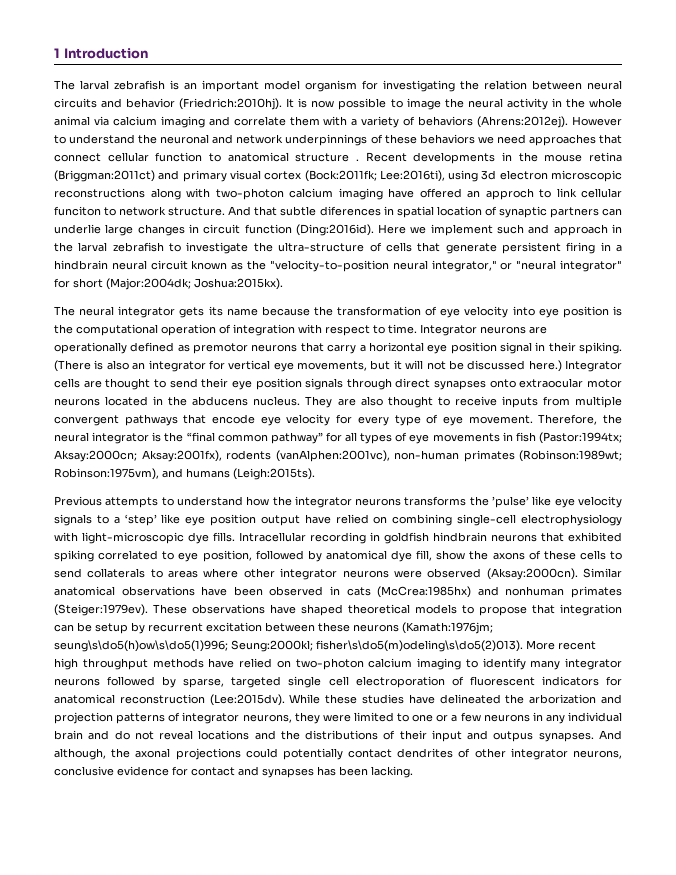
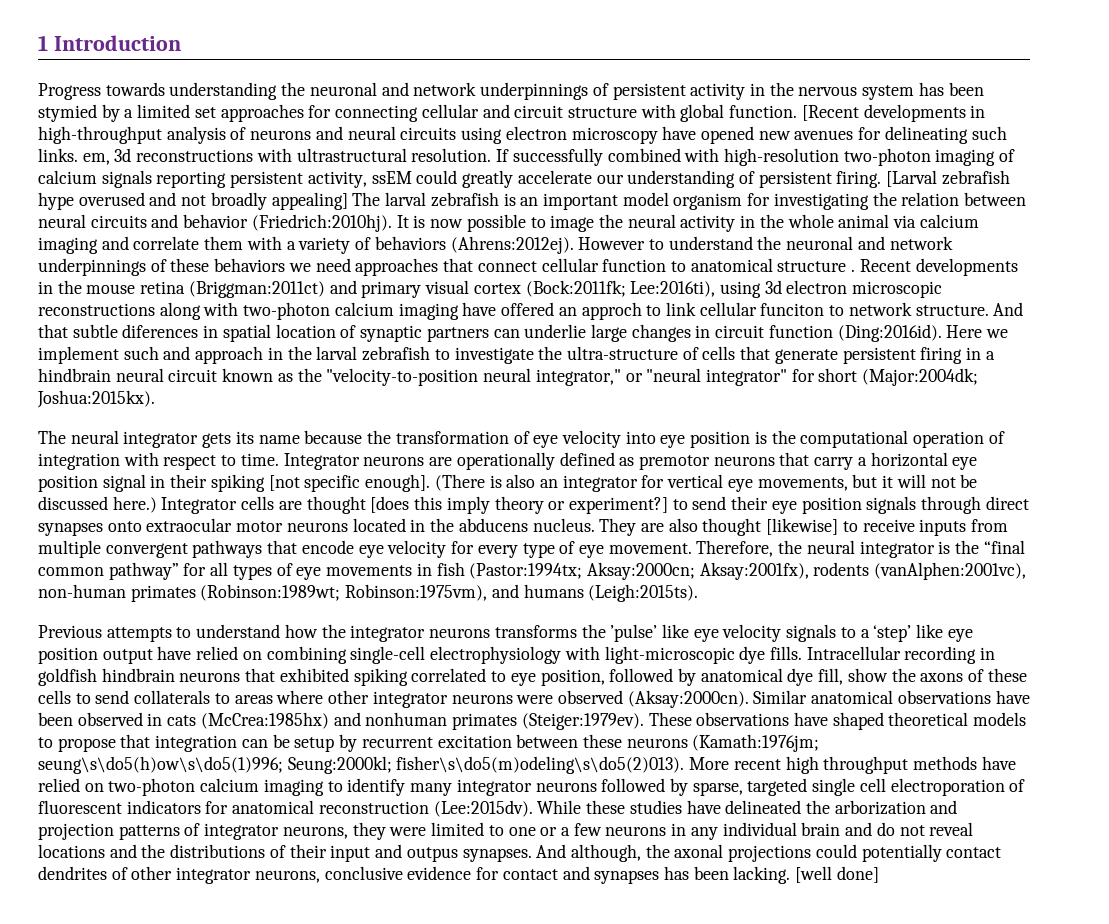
- The larval zebrafish is an important model organism for investigating the relation between neural circuits and behavior (Friedrich:2010hj).
+ Progress towards understanding the neuronal and network underpinnings of persistent activity in the nervous system has been stymied by a limited set approaches for connecting cellular and circuit structure with global function. [Recent developments in high-throughput analysis of neurons and neural circuits using electron microscopy have opened new avenues for delineating such links. em, 3d reconstructions with ultrastructural resolution. If successfully combined with high-resolution two-photon imaging of calcium signals reporting persistent activity, ssEM could greatly accelerate our understanding of persistent firing. [Larval zebrafish hype overused and not broadly appealing] The larval zebrafish is an important model organism for investigating the relation between neural circuits and behavior (Friedrich:2010hj).
- Integrator neurons are operationally defined as premotor neurons that carry a horizontal eye position signal in their spiking.
+ Integrator neurons are operationally defined as premotor neurons that carry a horizontal eye position signal in their spiking [not specific enough].
- Integrator cells are thought to send their eye position signals through direct synapses onto extraocular motor neurons located in the abducens nucleus.
+ Integrator cells are thought [does this imply theory or experiment?] to send their eye position signals through direct synapses onto extraocular motor neurons located in the abducens nucleus.
- They are also thought to receive inputs from multiple convergent pathways that encode eye velocity for every type of eye movement.
+ They are also thought [likewise] to receive inputs from multiple convergent pathways that encode eye velocity for every type of eye movement.
+ [well done]

